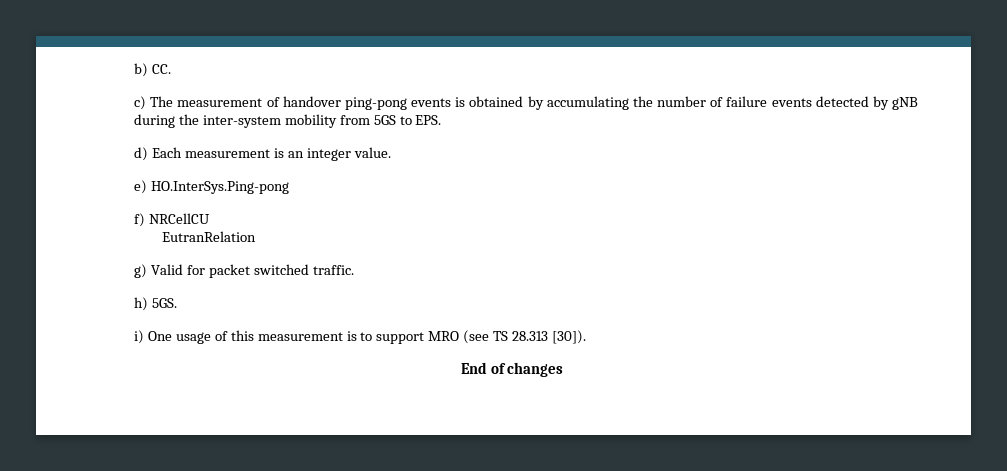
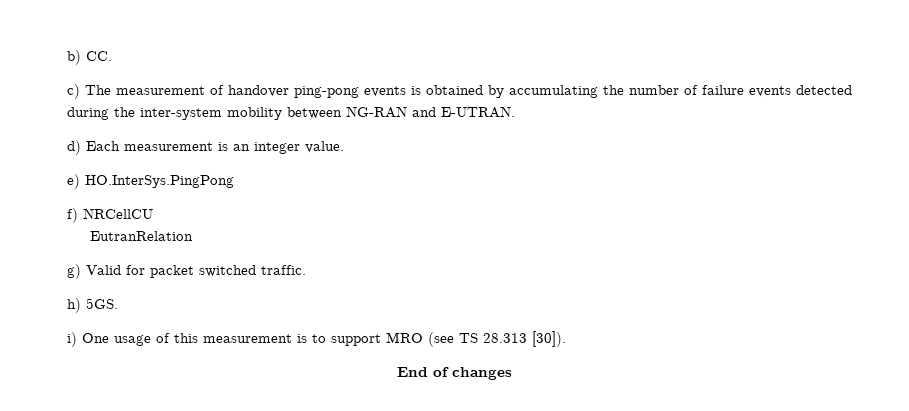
- c) The measurement of handover ping-pong events is obtained by accumulating the number of failure events detected by gNB during the inter-system mobility from 5GS to EPS.
+ c) The measurement of handover ping-pong events is obtained by accumulating the number of failure events detected during the inter-system mobility between NG-RAN and E-UTRAN.
- e) HO.InterSys.Ping-pong
+ e) HO.InterSys.PingPong

